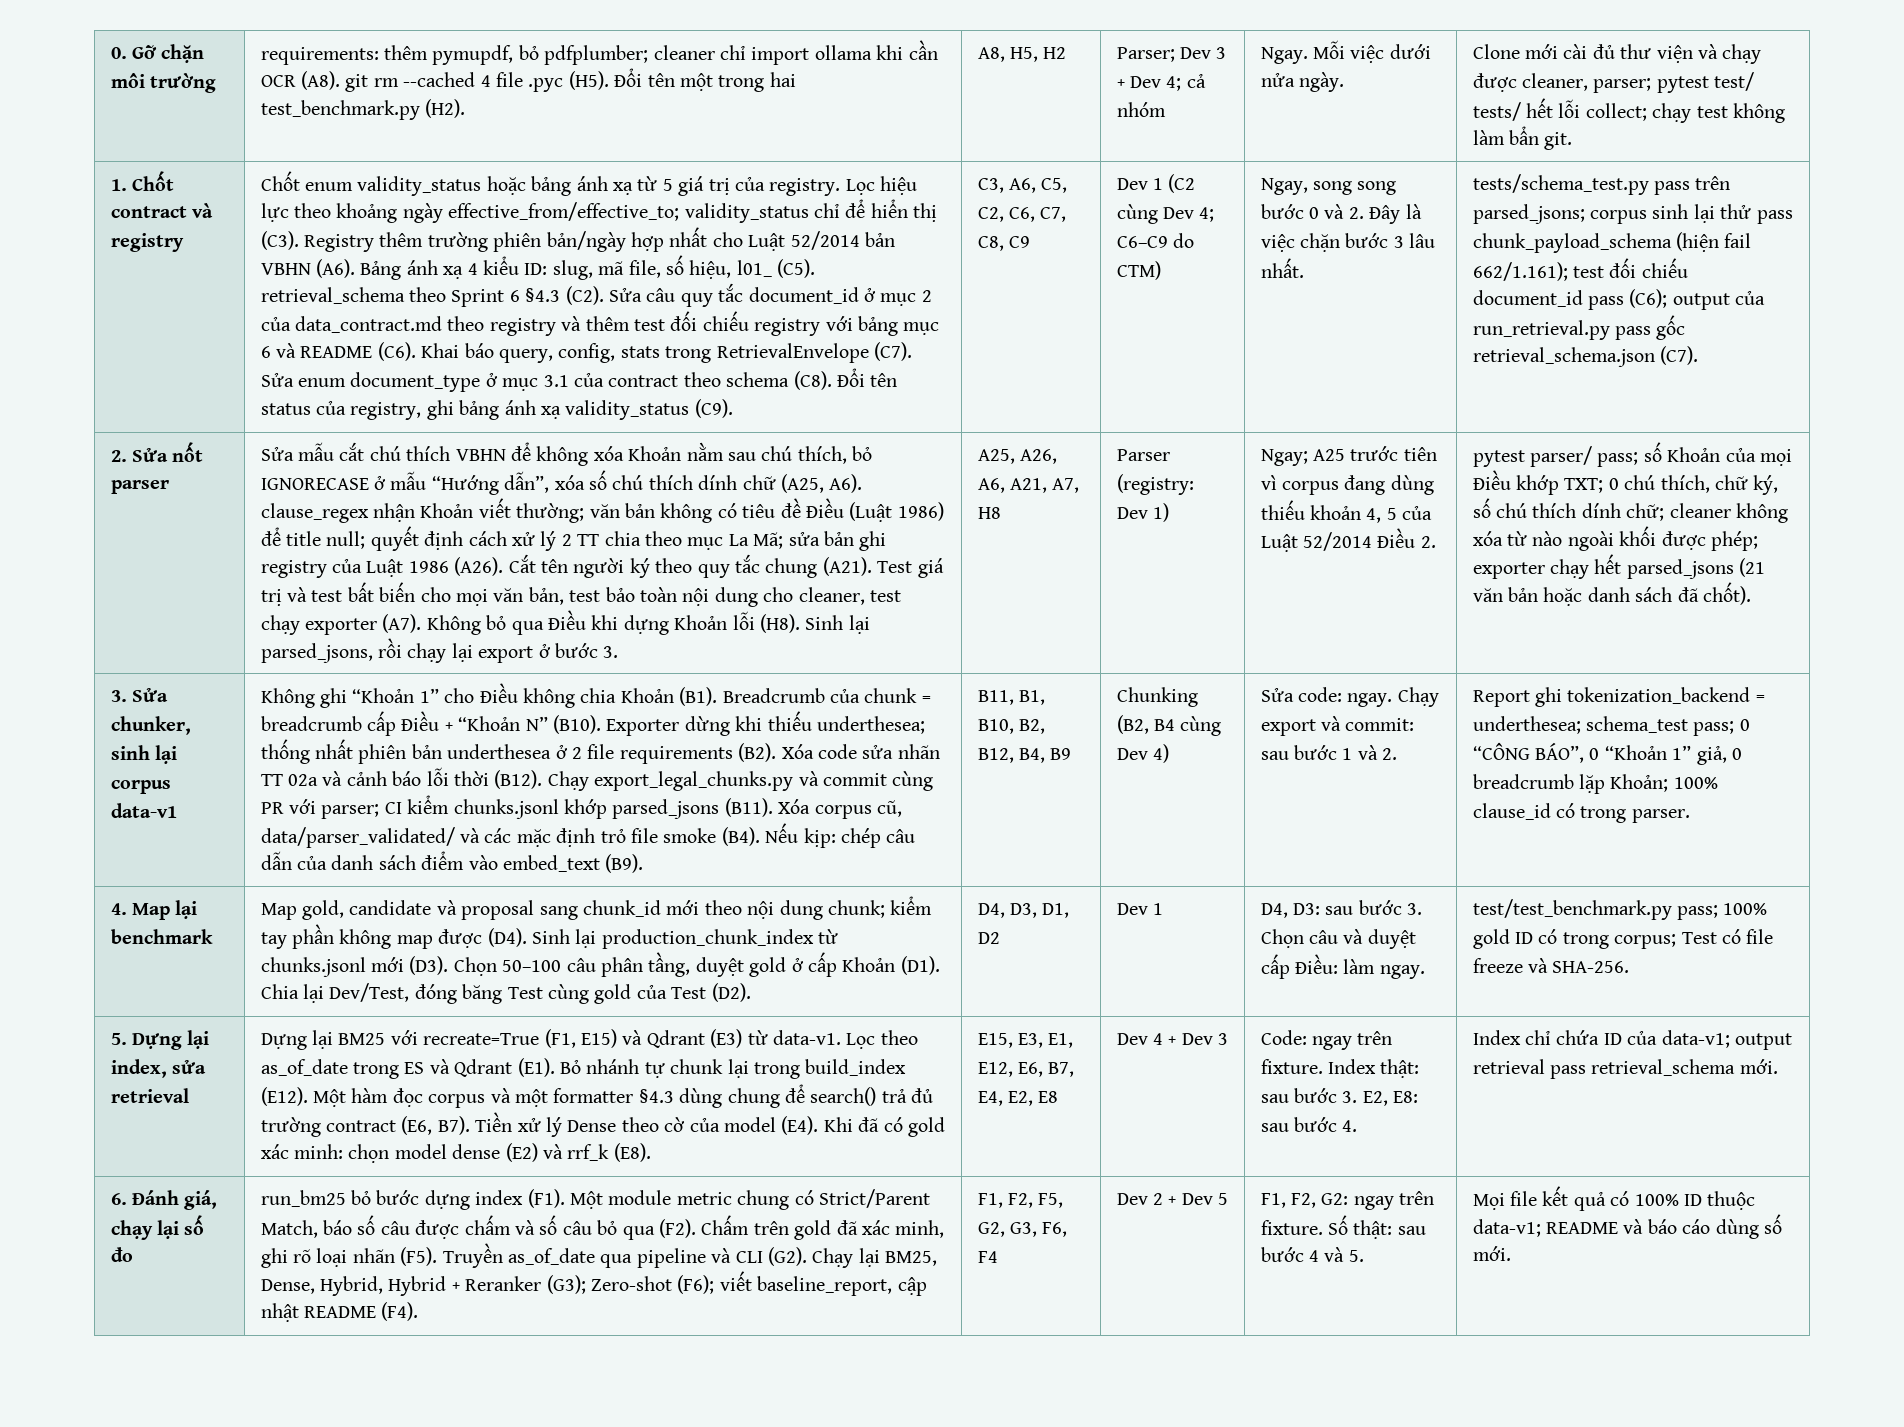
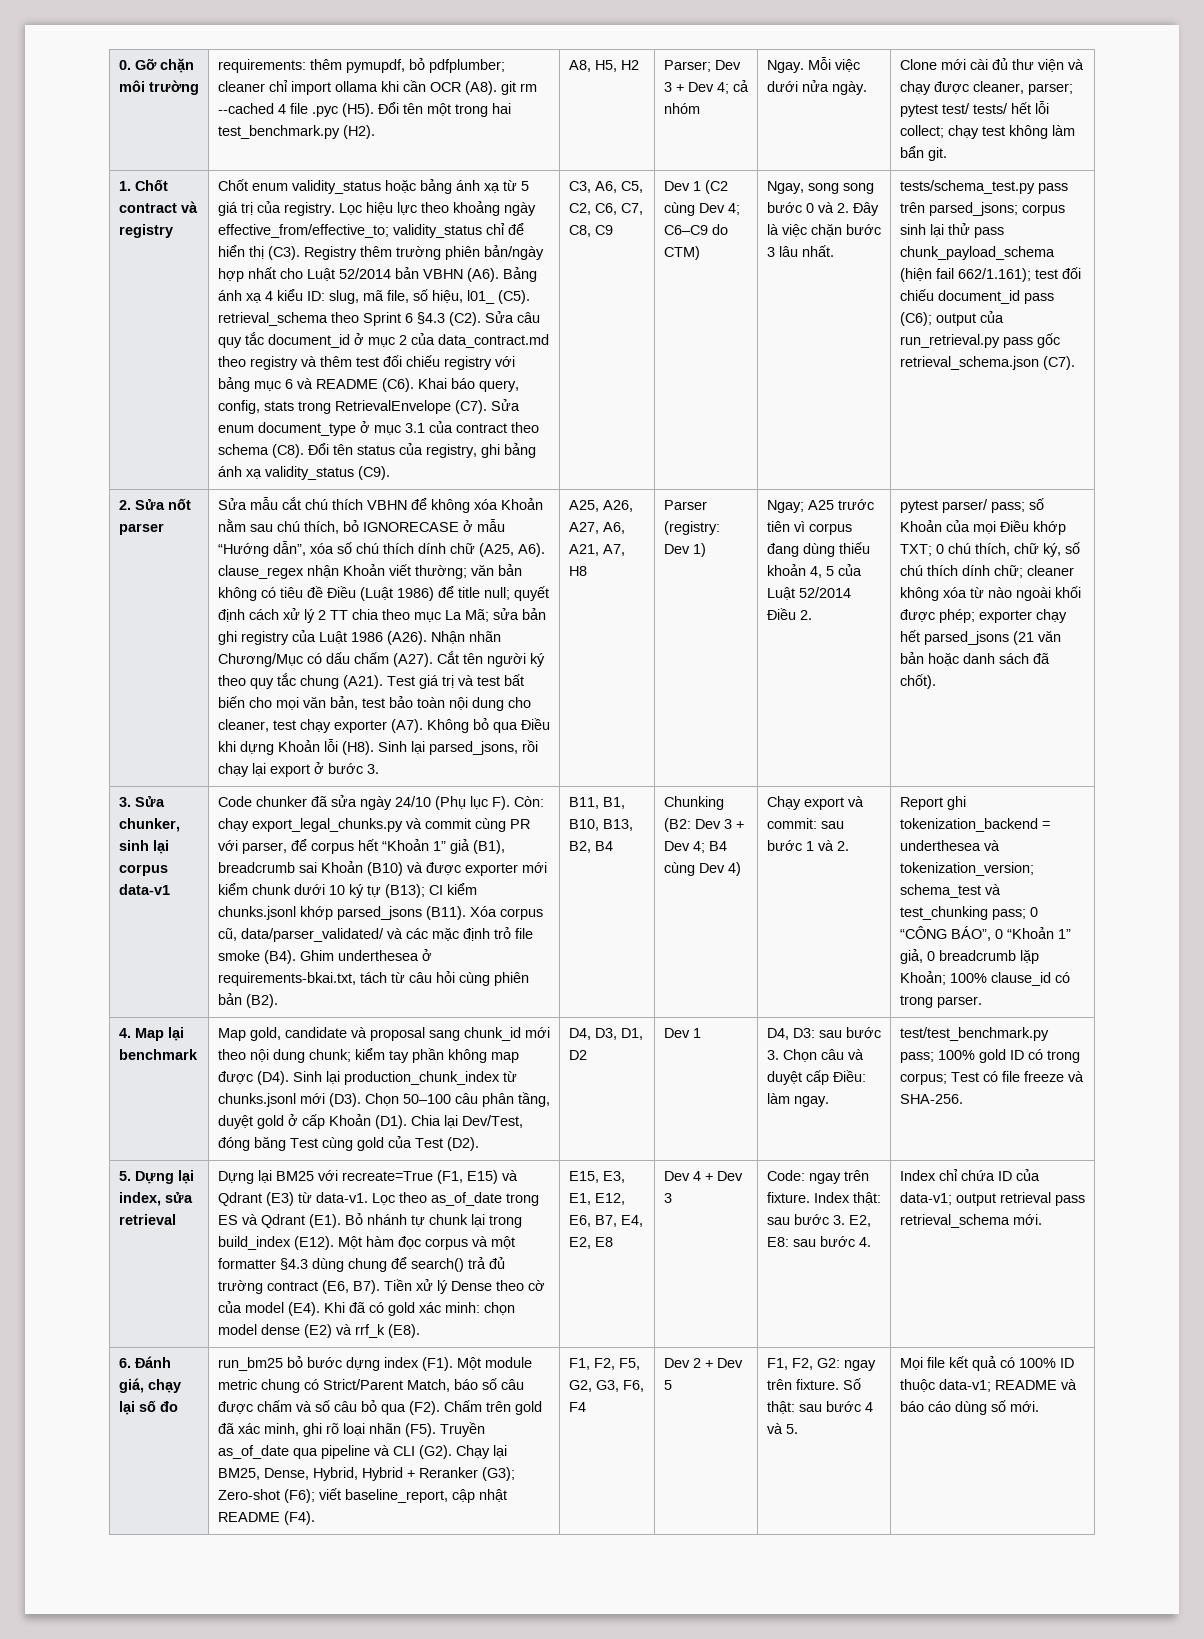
+ Nhận nhãn Chương/Mục có dấu chấm (A27).
- A25, A26, A6, A21, A7, H8
+ A25, A26, A27, A6, A21, A7, H8
- Không ghi “Khoản 1” cho Điều không chia Khoản (B1). Breadcrumb của chunk = breadcrumb cấp Điều + “Khoản N” (B10). Exporter dừng khi thiếu underthesea; thống nhất phiên bản underthesea ở 2 file requirements (B2). Xóa code sửa nhãn TT 02a và cảnh báo lỗi thời (B12). Chạy export_legal_chunks.py và commit cùng PR với parser; CI kiểm chunks.jsonl khớp parsed_jsons (B11).
+ Code chunker đã sửa ngày 24/10 (Phụ lục F). Còn: chạy export_legal_chunks.py và commit cùng PR với parser, để corpus hết “Khoản 1” giả (B1), breadcrumb sai Khoản (B10) và được exporter mới kiểm chunk dưới 10 ký tự (B13); CI kiểm chunks.jsonl khớp parsed_jsons (B11).
- Xóa corpus cũ, data/parser_validated/ và các mặc định trỏ file smoke (B4). Nếu kịp: chép câu dẫn của danh sách điểm vào embed_text (B9). | B11, B1, B10, B2, B12, B4, B9 | Chunking (B2, B4 cùng Dev 4)
+ Xóa corpus cũ, data/parser_validated/ và các mặc định trỏ file smoke (B4). Ghim underthesea ở requirements-bkai.txt, tách từ câu hỏi cùng phiên bản (B2). | B11, B1, B10, B13, B2, B4 | Chunking (B2: Dev 3 + Dev 4; B4 cùng Dev 4)
- Sửa code: ngay.
- Report ghi tokenization_backend = underthesea; schema_test pass; 0 “CÔNG BÁO”, 0 “Khoản 1” giả, 0 breadcrumb lặp Khoản; 100% clause_id có trong parser.
+ Report ghi tokenization_backend = underthesea và tokenization_version; schema_test và test_chunking pass; 0 “CÔNG BÁO”, 0 “Khoản 1” giả, 0 breadcrumb lặp Khoản; 100% clause_id có trong parser.

